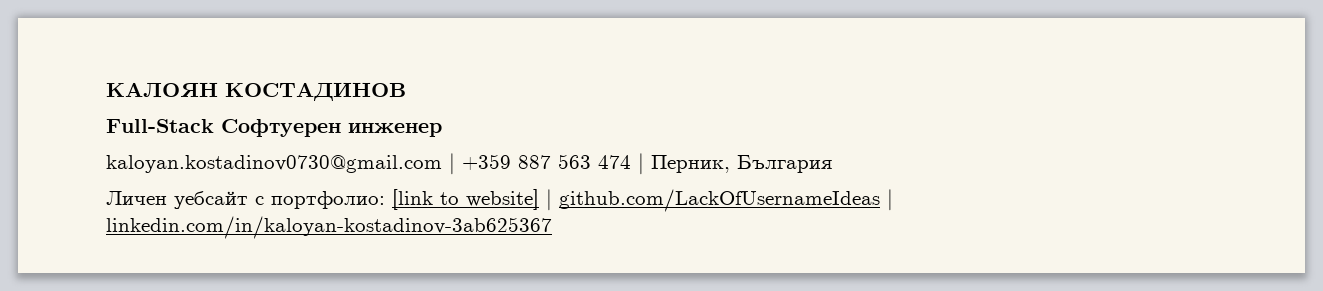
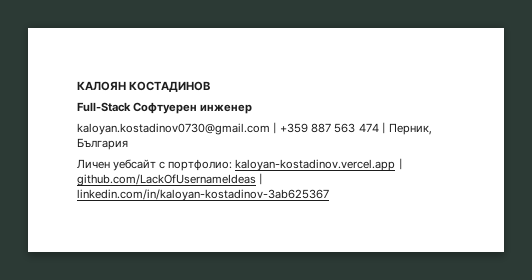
- Личен уебсайт с портфолио: [link to website] | github.com/LackOfUsernameIdeas | linkedin.com/in/kaloyan-kostadinov-3ab625367
+ Личен уебсайт с портфолио: kaloyan-kostadinov.vercel.app | github.com/LackOfUsernameIdeas | linkedin.com/in/kaloyan-kostadinov-3ab625367

